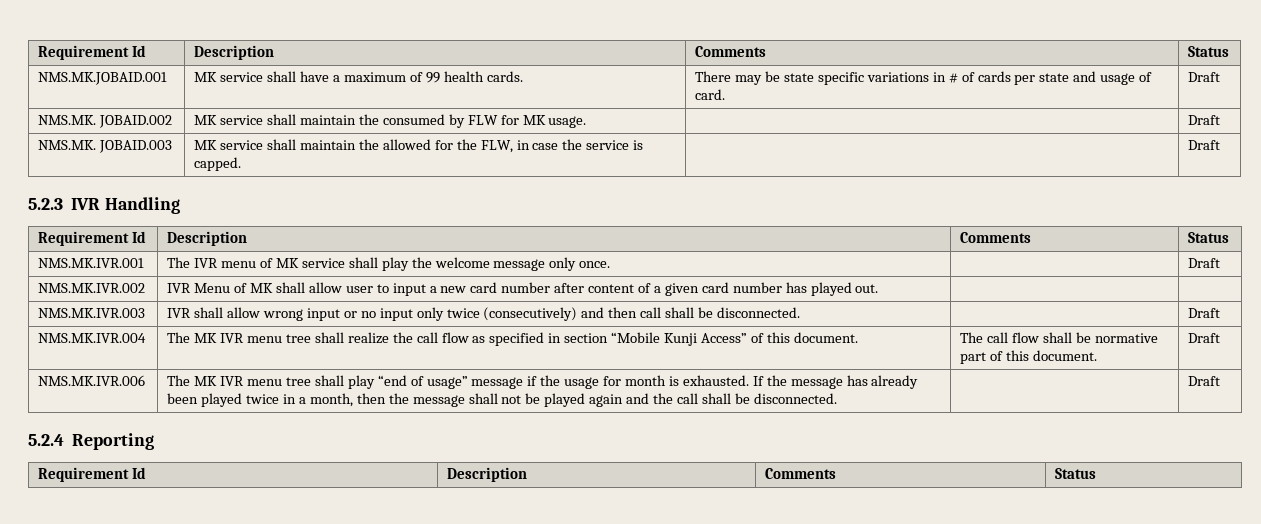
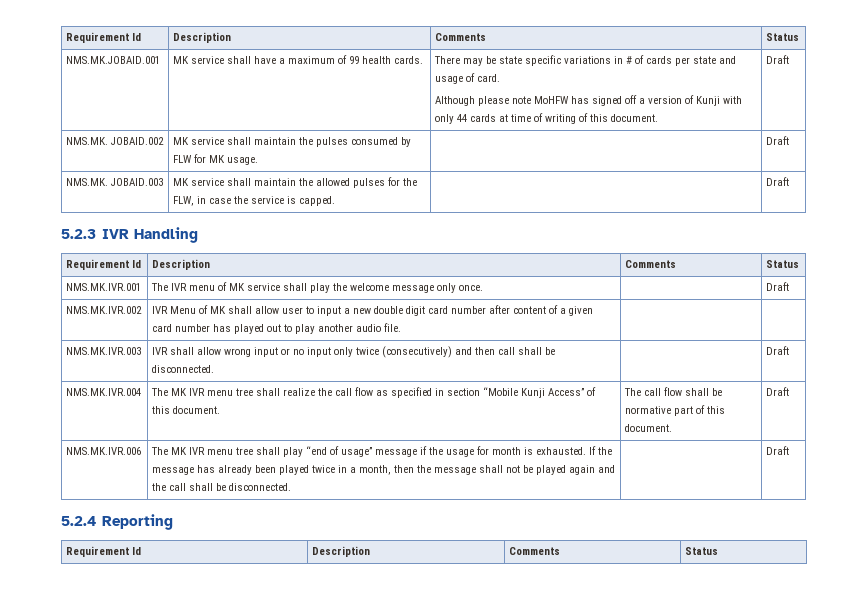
+ Although please note MoHFW has signed off a version of Kunji with only 44 cards at time of writing of this document.
- NMS.MK. JOBAID.002 | MK service shall maintain the consumed by FLW for MK usage. | | Draft
+ NMS.MK. JOBAID.002 | MK service shall maintain the pulses consumed by FLW for MK usage. | | Draft
- NMS.MK. JOBAID.003 | MK service shall maintain the allowed for the FLW, in case the service is capped. | | Draft
+ NMS.MK. JOBAID.003 | MK service shall maintain the allowed pulses for the FLW, in case the service is capped. | | Draft
- NMS.MK.IVR.002 | IVR Menu of MK shall allow user to input a new card number after content of a given card number has played out. | |
+ NMS.MK.IVR.002 | IVR Menu of MK shall allow user to input a new double digit card number after content of a given card number has played out to play another audio file. | |

